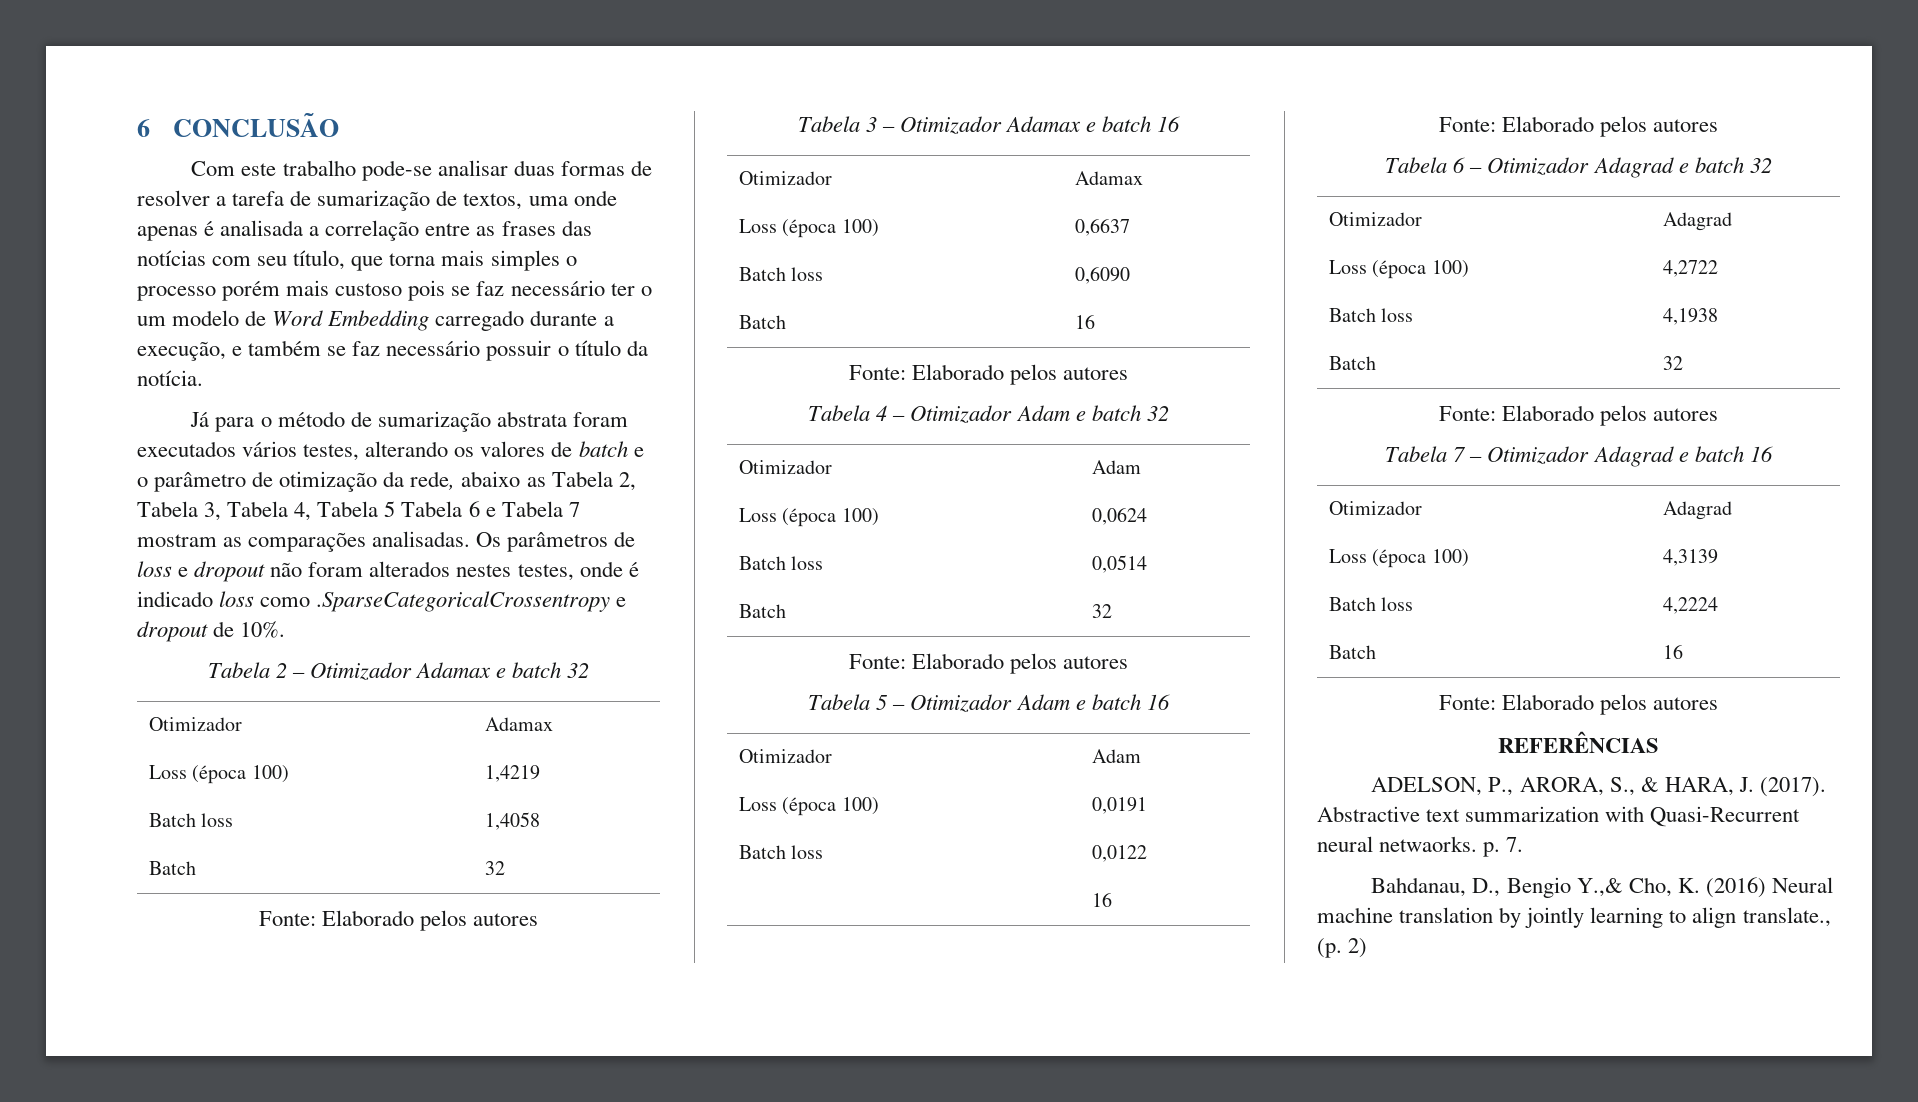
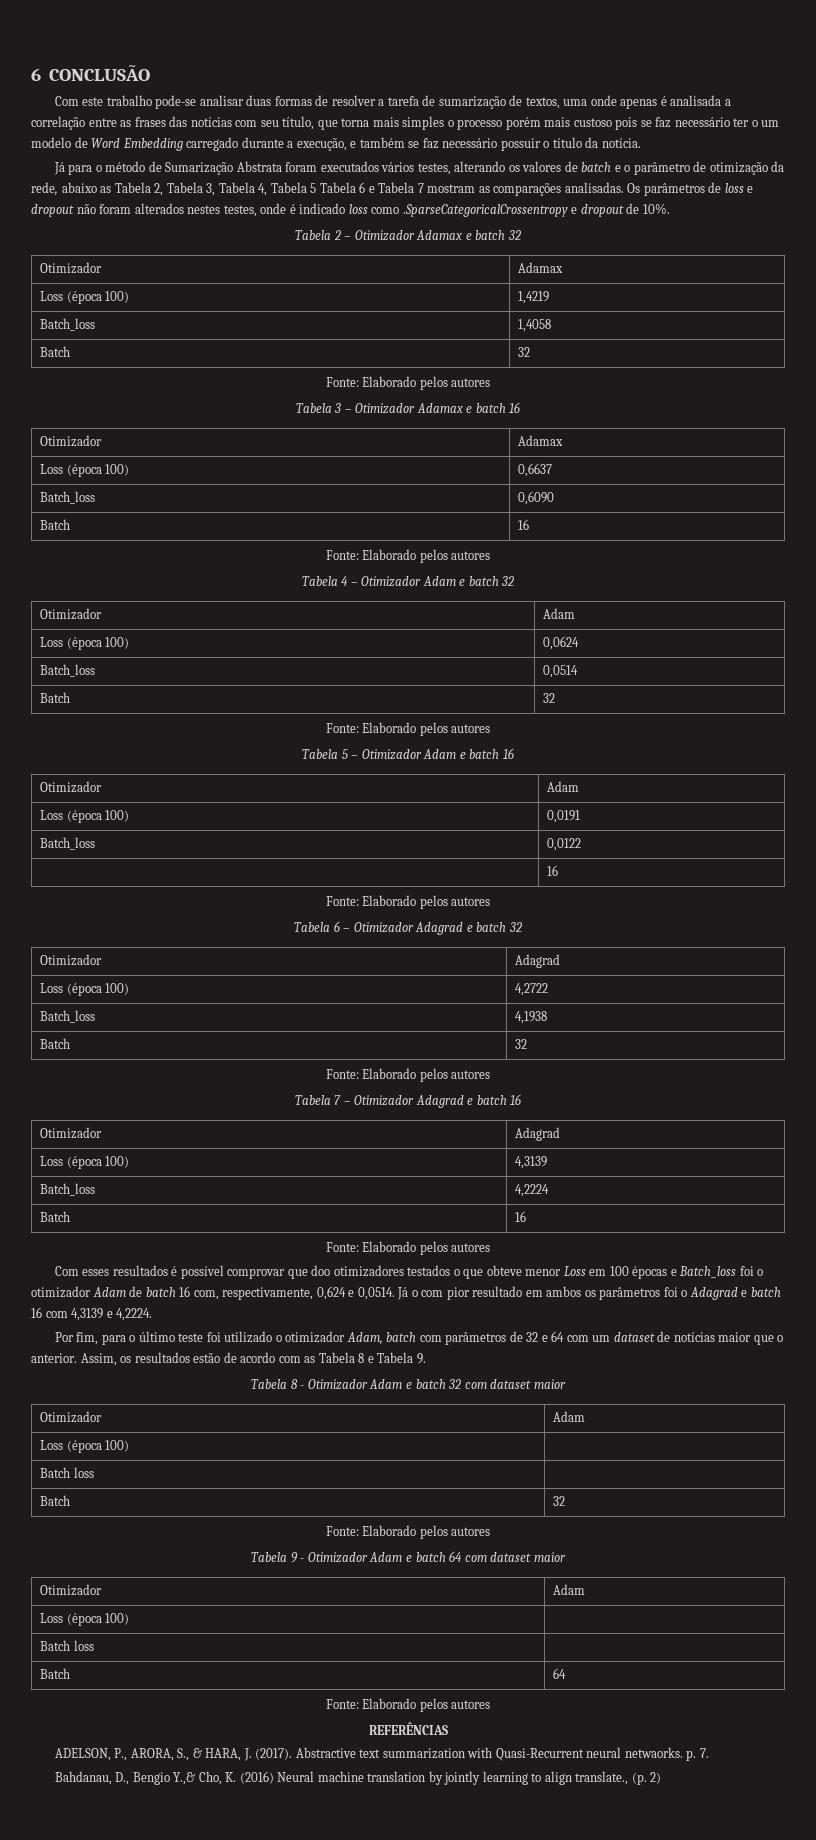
- Já para o método de sumarização abstrata foram executados vários testes, alterando os valores de batch e o parâmetro de otimização da rede, abaixo as Tabela 2, Tabela 3, Tabela 4, Tabela 5 Tabela 6 e Tabela 7 mostram as comparações analisadas.
+ Já para o método de Sumarização Abstrata foram executados vários testes, alterando os valores de batch e o parâmetro de otimização da rede, abaixo as Tabela 2, Tabela 3, Tabela 4, Tabela 5 Tabela 6 e Tabela 7 mostram as comparações analisadas.
- Batch loss | 1,4058
+ Batch_loss | 1,4058
- Batch loss | 0,6090
+ Batch_loss | 0,6090
- Batch loss | 0,0514
+ Batch_loss | 0,0514
- Batch loss | 0,0122
+ Batch_loss | 0,0122
- Batch loss | 4,1938
+ Batch_loss | 4,1938
- Batch loss | 4,2224
+ Batch_loss | 4,2224
+ Com esses resultados é possível comprovar que doo otimizadores testados o que obteve menor Loss em 100 épocas e Batch_loss foi o otimizador Adam de batch 16 com, respectivamente, 0,624 e 0,0514. Já o com pior resultado em ambos os parâmetros foi o Adagrad e batch 16 com 4,3139 e 4,2224.
+ Por fim, para o último teste foi utilizado o otimizador Adam, batch com parâmetros de 32 e 64 com um dataset de notícias maior que o anterior. Assim, os resultados estão de acordo com as Tabela 8 e Tabela 9.
+ Tabela 8 - Otimizador Adam e batch 32 com dataset maior
+ Otimizador | Adam
+ Loss (época 100) |
+ Batch loss |
+ Batch | 32
+ Fonte: Elaborado pelos autores
+ Tabela 9 - Otimizador Adam e batch 64 com dataset maior
+ Otimizador | Adam
+ Loss (época 100) |
+ Batch loss |
+ Batch | 64
+ Fonte: Elaborado pelos autores

